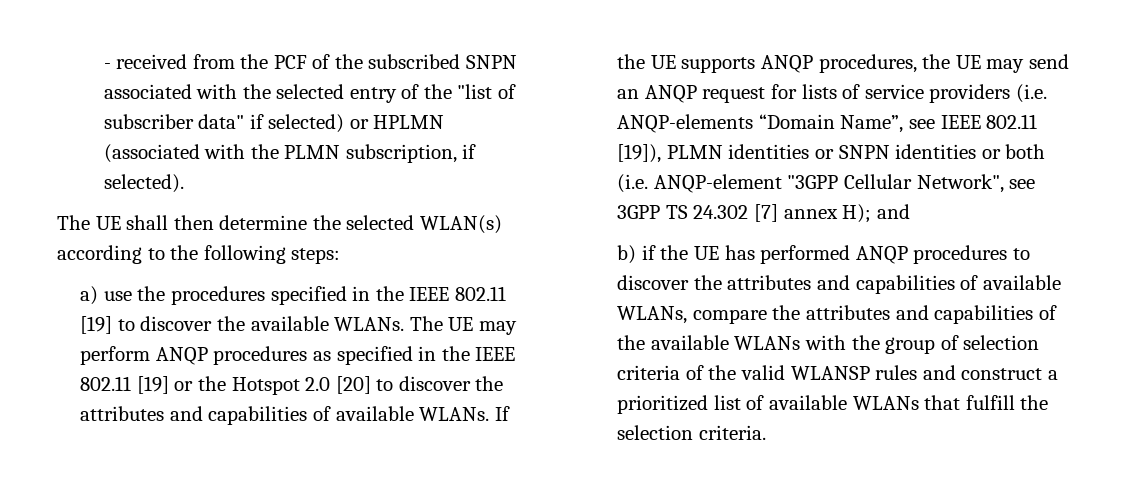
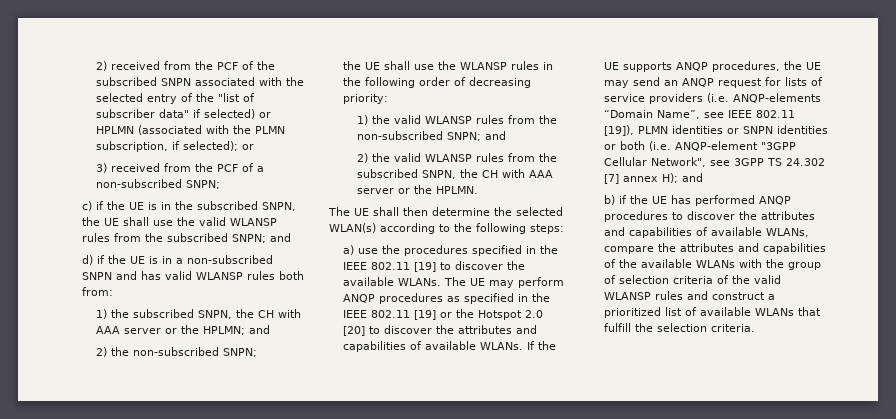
- - received from the PCF of the subscribed SNPN associated with the selected entry of the "list of subscriber data" if selected) or HPLMN (associated with the PLMN subscription, if selected).
+ 2) received from the PCF of the subscribed SNPN associated with the selected entry of the "list of subscriber data" if selected) or HPLMN (associated with the PLMN subscription, if selected); or
+ 3) received from the PCF of a non-subscribed SNPN;
+ c) if the UE is in the subscribed SNPN, the UE shall use the valid WLANSP rules from the subscribed SNPN; and
+ d) if the UE is in a non-subscribed SNPN and has valid WLANSP rules both from:
+ 1) the subscribed SNPN, the CH with AAA server or the HPLMN; and
+ 2) the non-subscribed SNPN;
+ the UE shall use the WLANSP rules in the following order of decreasing priority:
+ 1) the valid WLANSP rules from the non-subscribed SNPN; and
+ 2) the valid WLANSP rules from the subscribed SNPN, the CH with AAA server or the HPLMN.

